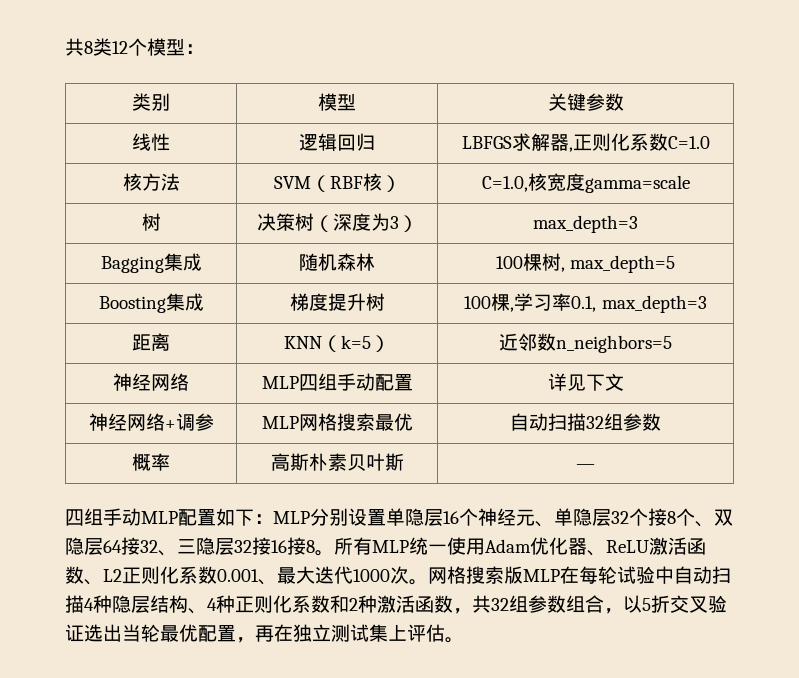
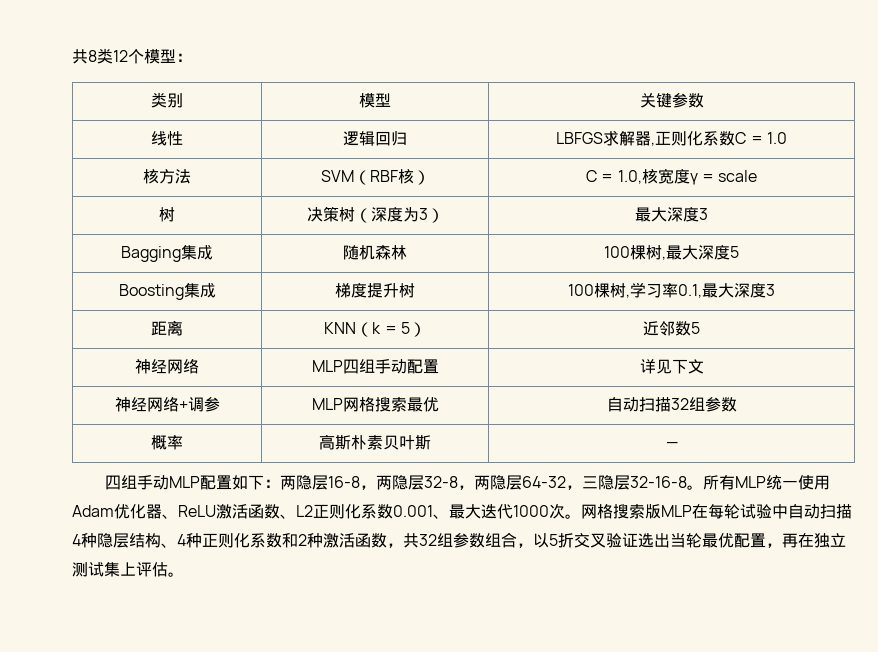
- 线性 | 逻辑回归 | LBFGS求解器,正则化系数C=1.0
+ 线性 | 逻辑回归 | LBFGS求解器,正则化系数C = 1.0
- 核方法 | SVM（RBF核） | C=1.0,核宽度gamma=scale
+ 核方法 | SVM（RBF核） | C = 1.0,核宽度γ = scale
- 树 | 决策树（深度为3） | max_depth=3
+ 树 | 决策树（深度为3） | 最大深度3
- Bagging集成 | 随机森林 | 100棵树, max_depth=5
+ Bagging集成 | 随机森林 | 100棵树,最大深度5
- Boosting集成 | 梯度提升树 | 100棵,学习率0.1, max_depth=3
+ Boosting集成 | 梯度提升树 | 100棵树,学习率0.1,最大深度3
- 距离 | KNN（k=5） | 近邻数n_neighbors=5
+ 距离 | KNN（k = 5） | 近邻数5
- 四组手动MLP配置如下：MLP分别设置单隐层16个神经元、单隐层32个接8个、双隐层64接32、三隐层32接16接8。
+ 四组手动MLP配置如下：两隐层16-8，两隐层32-8，两隐层64-32，三隐层32-16-8。

